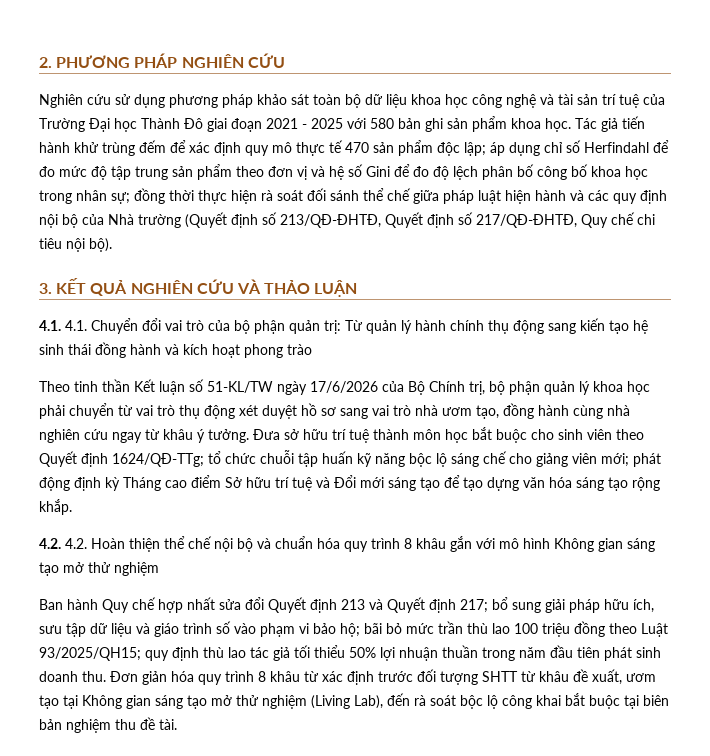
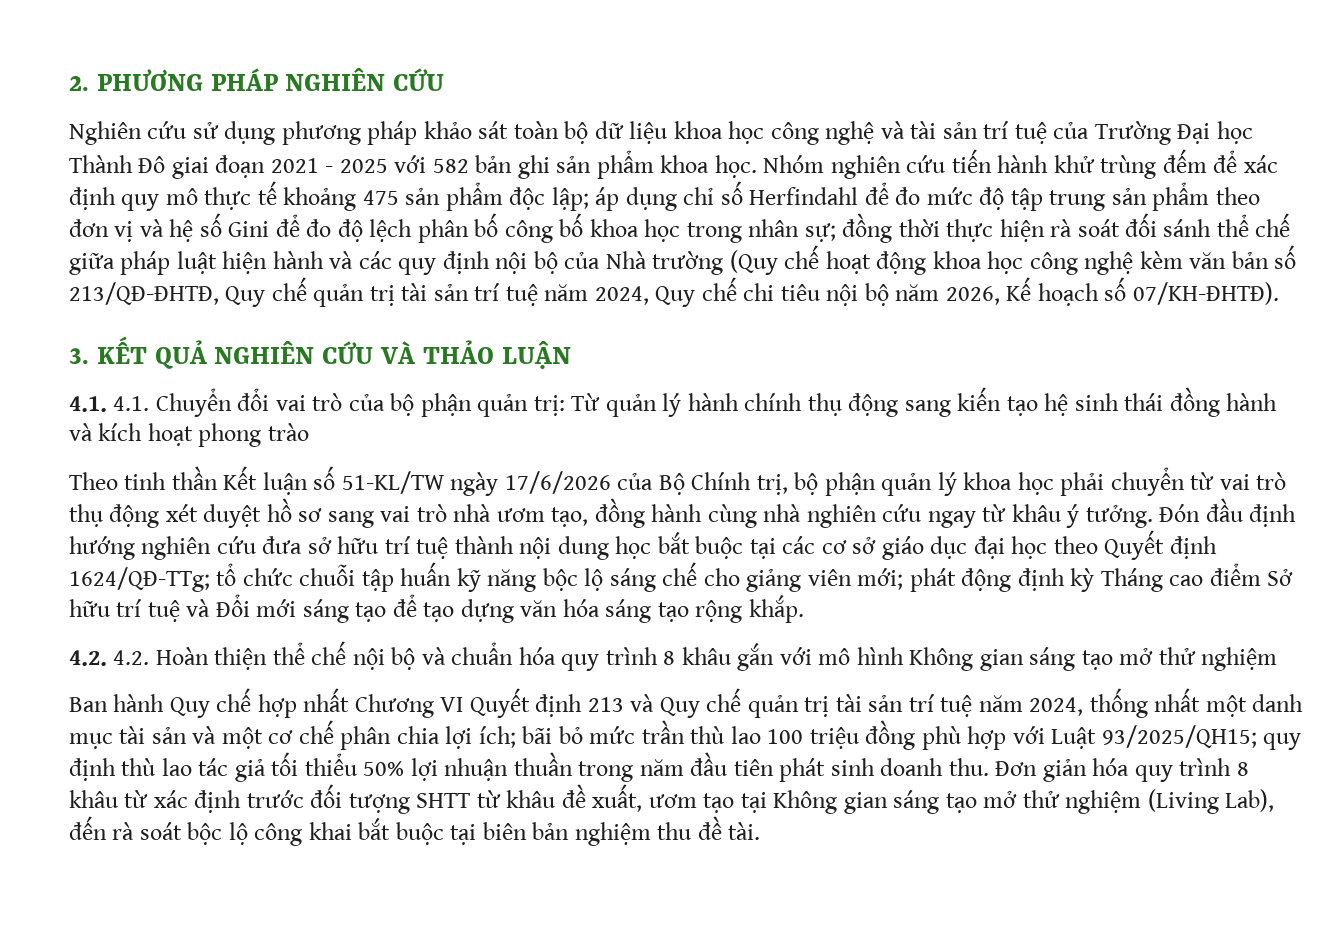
- Nghiên cứu sử dụng phương pháp khảo sát toàn bộ dữ liệu khoa học công nghệ và tài sản trí tuệ của Trường Đại học Thành Đô giai đoạn 2021 - 2025 với 580 bản ghi sản phẩm khoa học.
+ Nghiên cứu sử dụng phương pháp khảo sát toàn bộ dữ liệu khoa học công nghệ và tài sản trí tuệ của Trường Đại học Thành Đô giai đoạn 2021 - 2025 với 582 bản ghi sản phẩm khoa học.
- Tác giả tiến hành khử trùng đếm để xác định quy mô thực tế 470 sản phẩm độc lập;
+ Nhóm nghiên cứu tiến hành khử trùng đếm để xác định quy mô thực tế khoảng 475 sản phẩm độc lập;
- đồng thời thực hiện rà soát đối sánh thể chế giữa pháp luật hiện hành và các quy định nội bộ của Nhà trường (Quyết định số 213/QĐ-ĐHTĐ, Quyết định số 217/QĐ-ĐHTĐ, Quy chế chi tiêu nội bộ).
+ đồng thời thực hiện rà soát đối sánh thể chế giữa pháp luật hiện hành và các quy định nội bộ của Nhà trường (Quy chế hoạt động khoa học công nghệ kèm văn bản số 213/QĐ-ĐHTĐ, Quy chế quản trị tài sản trí tuệ năm 2024, Quy chế chi tiêu nội bộ năm 2026, Kế hoạch số 07/KH-ĐHTĐ).
- Đưa sở hữu trí tuệ thành môn học bắt buộc cho sinh viên theo Quyết định 1624/QĐ-TTg; tổ chức chuỗi tập huấn kỹ năng bộc lộ sáng chế cho giảng viên mới; phát động định kỳ Tháng cao điểm Sở hữu trí tuệ và Đổi mới sáng tạo để tạo dựng văn hóa sáng tạo rộng khắp.
+ Đón đầu định hướng nghiên cứu đưa sở hữu trí tuệ thành nội dung học bắt buộc tại các cơ sở giáo dục đại học theo Quyết định 1624/QĐ-TTg; tổ chức chuỗi tập huấn kỹ năng bộc lộ sáng chế cho giảng viên mới; phát động định kỳ Tháng cao điểm Sở hữu trí tuệ và Đổi mới sáng tạo để tạo dựng văn hóa sáng tạo rộng khắp.
- Ban hành Quy chế hợp nhất sửa đổi Quyết định 213 và Quyết định 217; bổ sung giải pháp hữu ích, sưu tập dữ liệu và giáo trình số vào phạm vi bảo hộ; bãi bỏ mức trần thù lao 100 triệu đồng theo Luật 93/2025/QH15; quy định thù lao tác giả tối thiểu 50% lợi nhuận thuần trong năm đầu tiên phát sinh doanh thu.
+ Ban hành Quy chế hợp nhất Chương VI Quyết định 213 và Quy chế quản trị tài sản trí tuệ năm 2024, thống nhất một danh mục tài sản và một cơ chế phân chia lợi ích; bãi bỏ mức trần thù lao 100 triệu đồng phù hợp với Luật 93/2025/QH15; quy định thù lao tác giả tối thiểu 50% lợi nhuận thuần trong năm đầu tiên phát sinh doanh thu.

